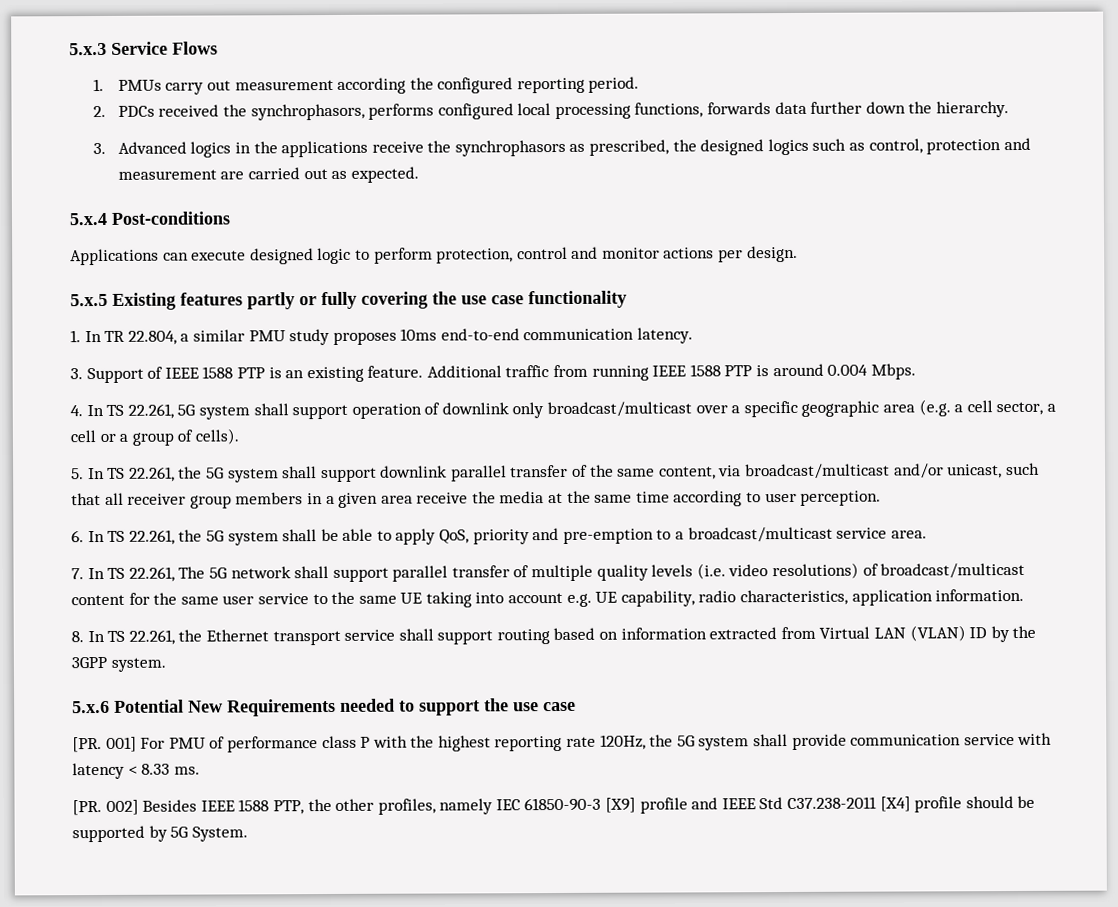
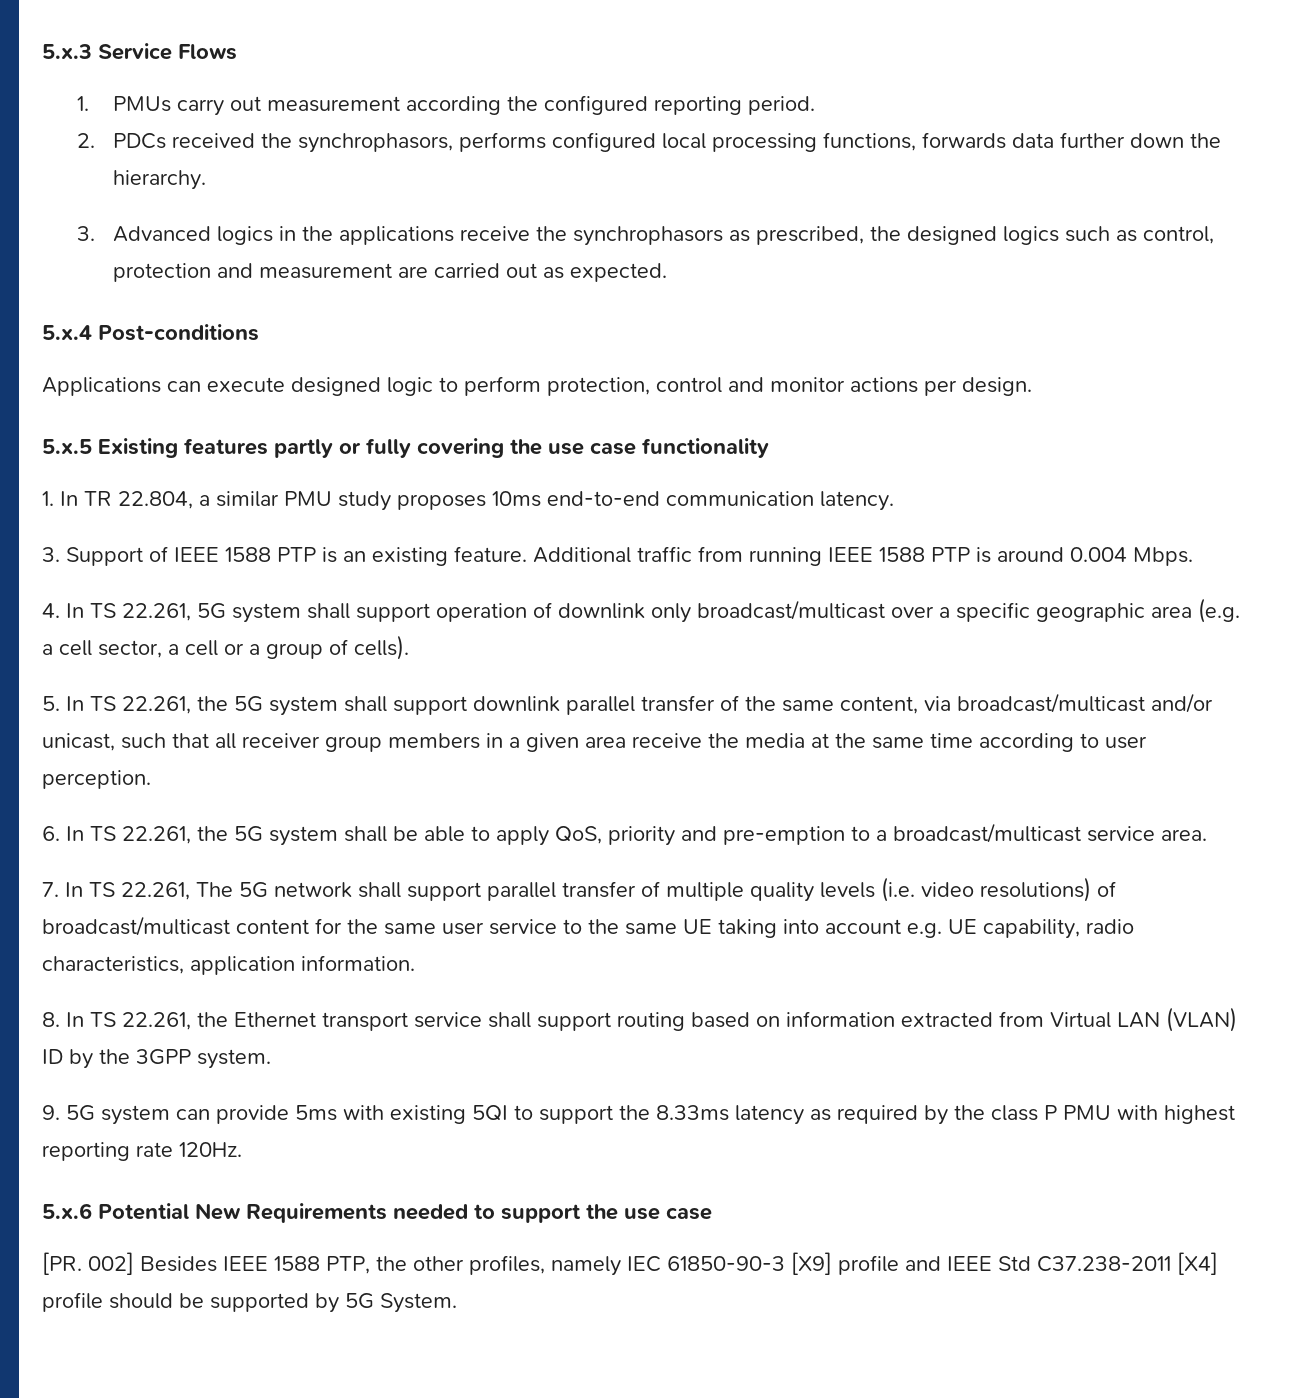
+ 9. 5G system can provide 5ms with existing 5QI to support the 8.33ms latency as required by the class P PMU with highest reporting rate 120Hz.
- [PR. 001] For PMU of performance class P with the highest reporting rate 120Hz, the 5G system shall provide communication service with latency < 8.33 ms.

